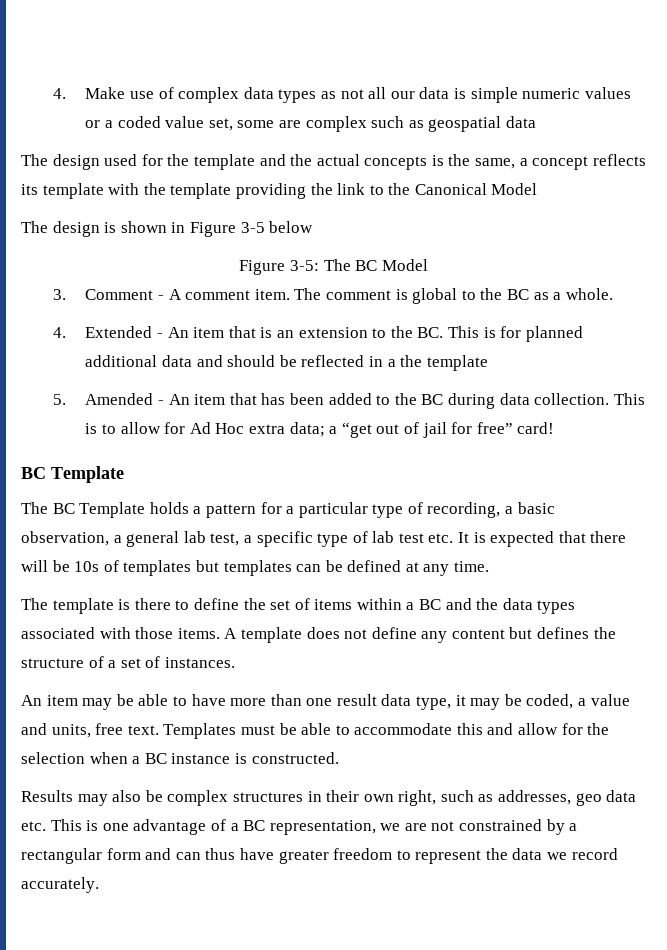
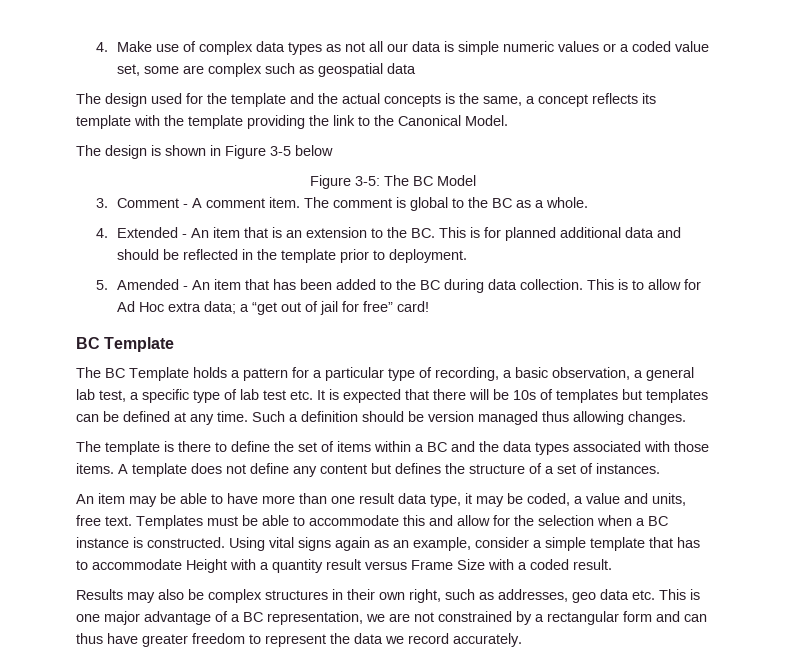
- The design used for the template and the actual concepts is the same, a concept reflects its template with the template providing the link to the Canonical Model
+ The design used for the template and the actual concepts is the same, a concept reflects its template with the template providing the link to the Canonical Model.
- 4. Extended - An item that is an extension to the BC. This is for planned additional data and should be reflected in a the template
+ 4. Extended - An item that is an extension to the BC. This is for planned additional data and should be reflected in the template prior to deployment.
+ Such a definition should be version managed thus allowing changes.
+ Using vital signs again as an example, consider a simple template that has to accommodate Height with a quantity result versus Frame Size with a coded result.
- Results may also be complex structures in their own right, such as addresses, geo data etc. This is one advantage of a BC representation, we are not constrained by a rectangular form and can thus have greater freedom to represent the data we record accurately.
+ Results may also be complex structures in their own right, such as addresses, geo data etc. This is one major advantage of a BC representation, we are not constrained by a rectangular form and can thus have greater freedom to represent the data we record accurately.

